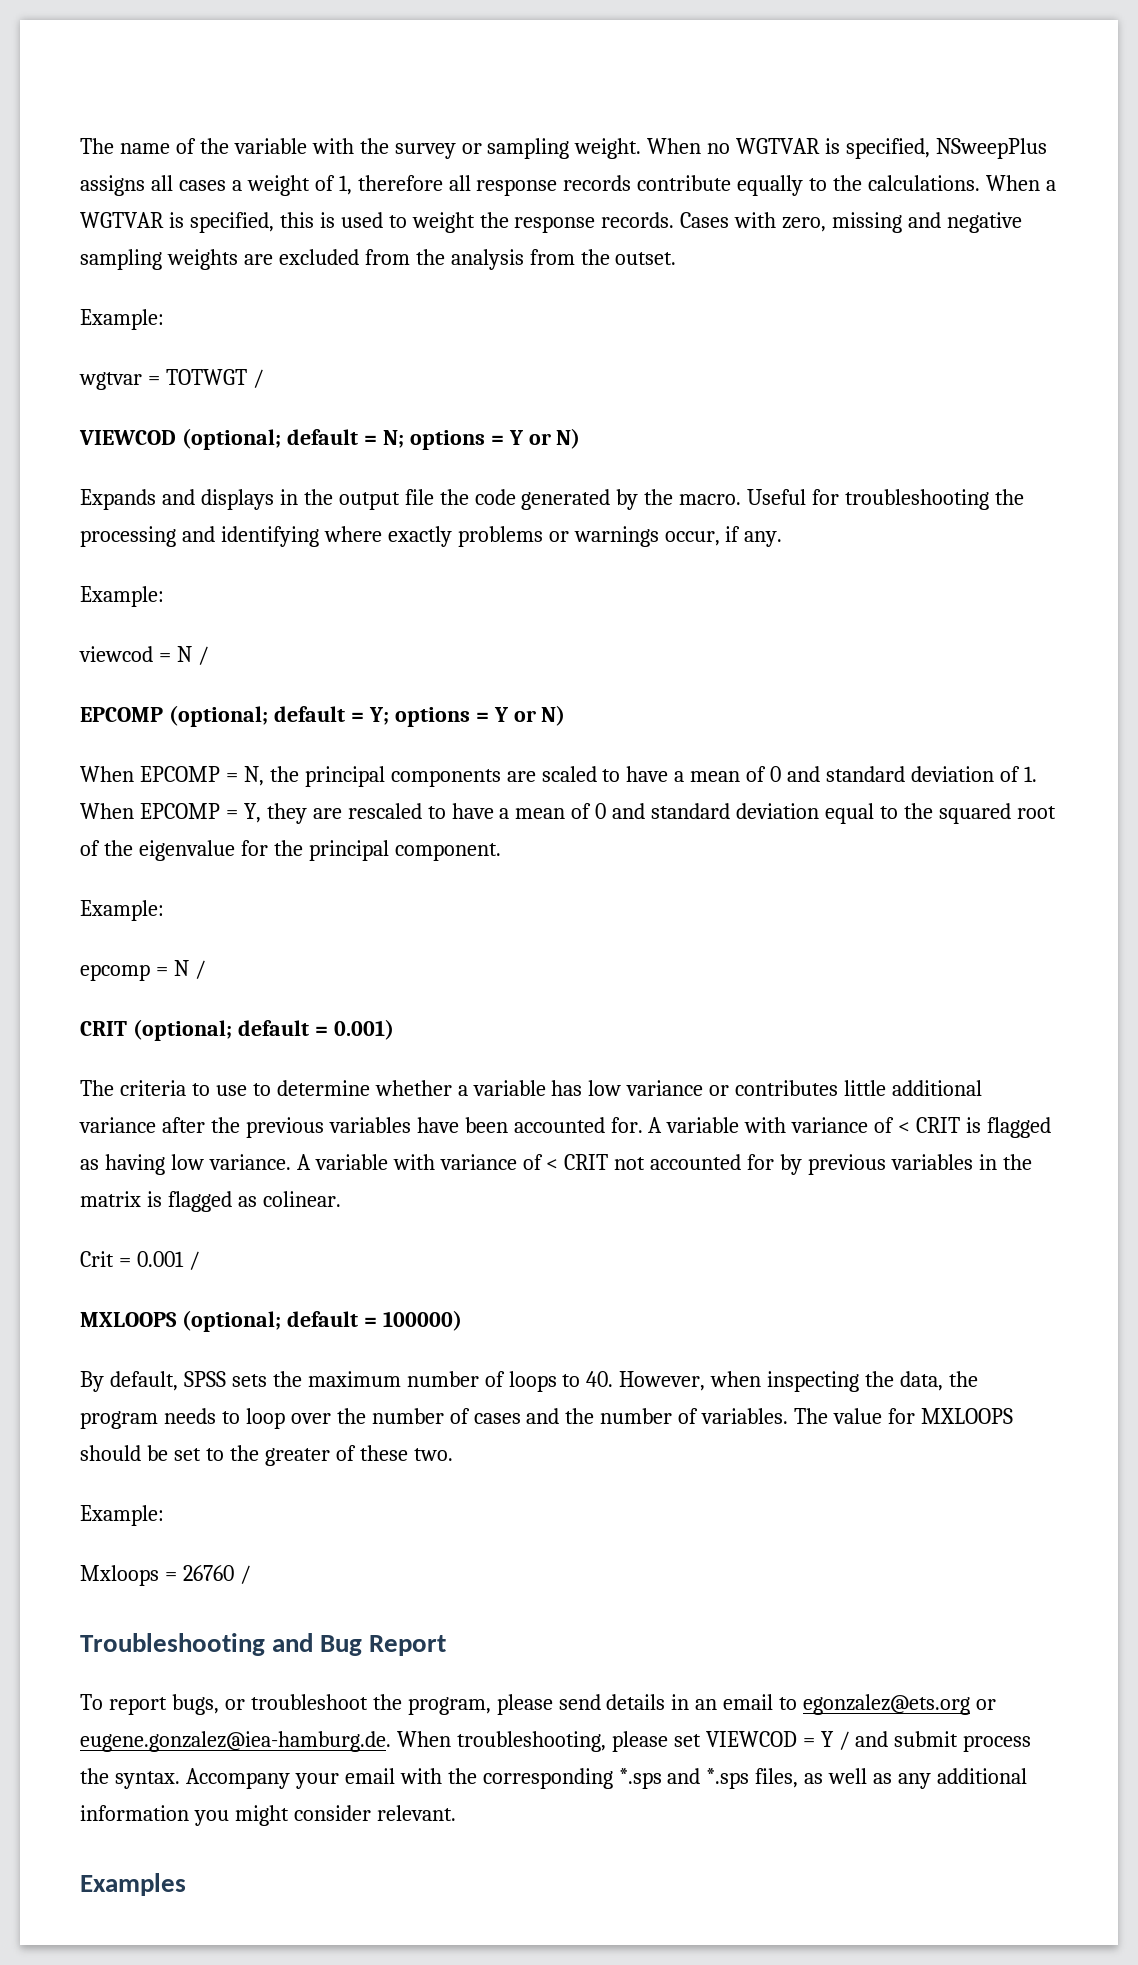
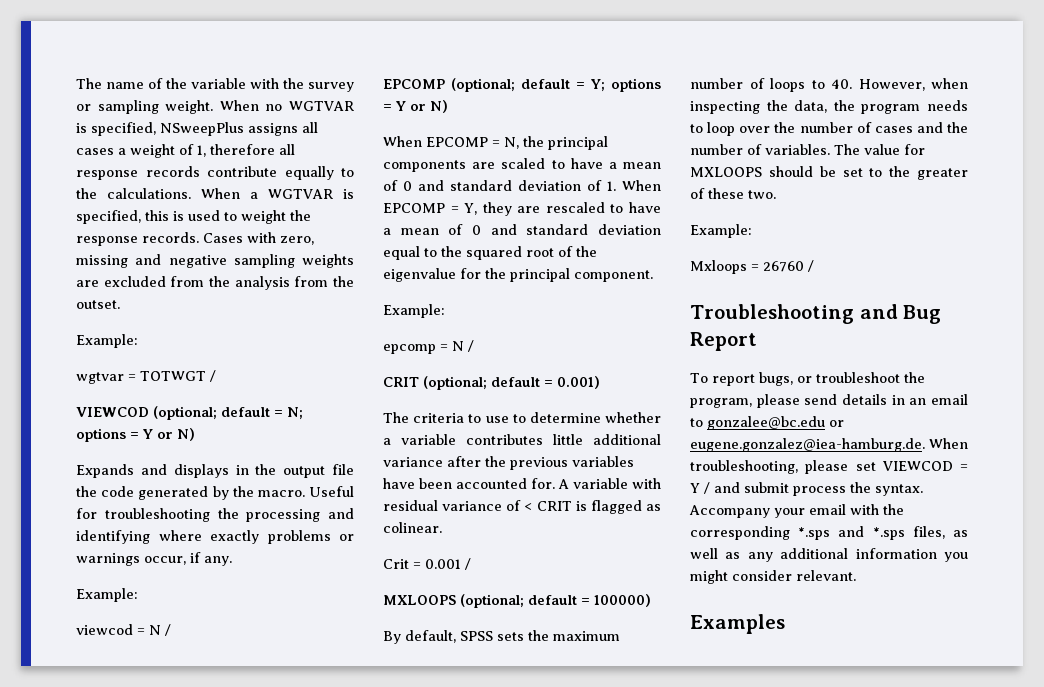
- The criteria to use to determine whether a variable has low variance or contributes little additional variance after the previous variables have been accounted for.
+ The criteria to use to determine whether a variable contributes little additional variance after the previous variables have been accounted for.
- A variable with variance of < CRIT is flagged as having low variance. A variable with variance of < CRIT not accounted for by previous variables in the matrix is flagged as colinear.
+ A variable with residual variance of < CRIT is flagged as colinear.
- To report bugs, or troubleshoot the program, please send details in an email to egonzalez@ets.org or eugene.gonzalez@iea-hamburg.de. When troubleshooting, please set VIEWCOD = Y / and submit process the syntax.
+ To report bugs, or troubleshoot the program, please send details in an email to gonzalee@bc.edu or eugene.gonzalez@iea-hamburg.de. When troubleshooting, please set VIEWCOD = Y / and submit process the syntax.

